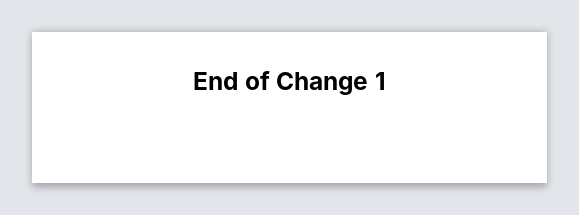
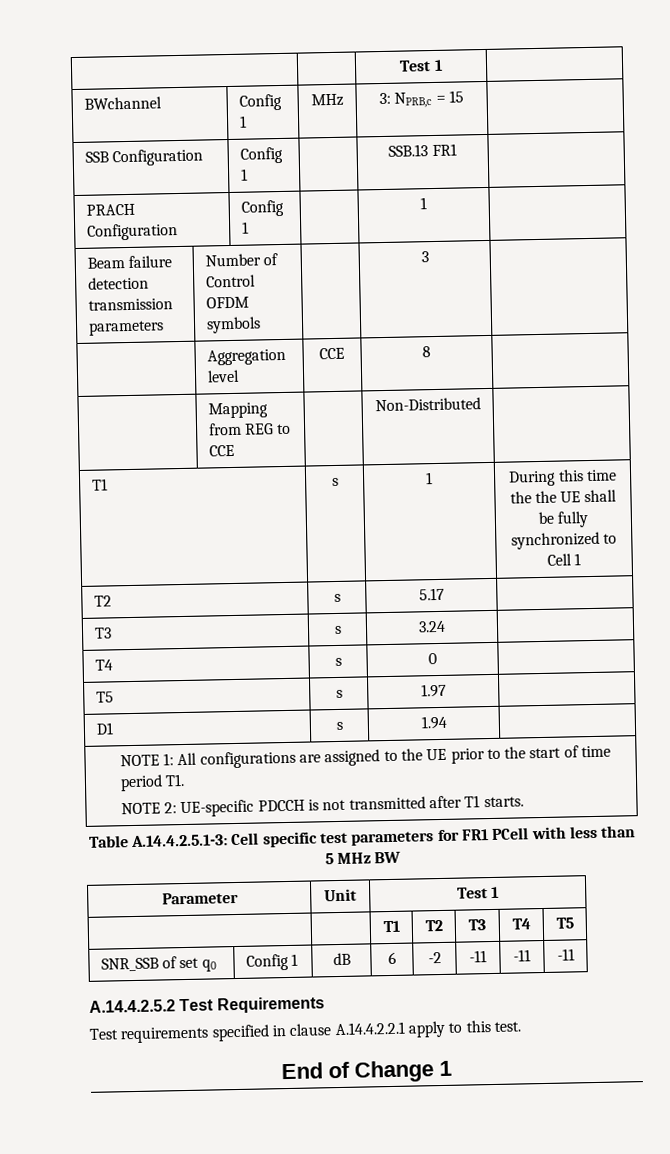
+ | | Test 1 |
+ BWchannel | Config 1 | MHz | 3: NPRB,c = 15 |
+ SSB Configuration | Config 1 | | SSB.13 FR1 |
+ PRACH Configuration | Config 1 | | 1 |
+ Beam failure detection transmission parameters | Number of Control OFDM symbols | | 3 |
+ | Aggregation level | CCE | 8 |
+ | Mapping from REG to CCE | | Non-Distributed |
+ T1 | s | 1 | During this time the the UE shall be fully synchronized to Cell 1
+ T2 | s | 5.17 |
+ T3 | s | 3.24 |
+ T4 | s | 0 |
+ T5 | s | 1.97 |
+ D1 | s | 1.94 |
+ NOTE 1: All configurations are assigned to the UE prior to the start of time period T1.
+ NOTE 2: UE-specific PDCCH is not transmitted after T1 starts.
+ Table A.14.4.2.5.1-3: Cell specific test parameters for FR1 PCell with less than 5 MHz BW
+ Parameter | Unit | Test 1
+ | | T1 | T2 | T3 | T4 | T5
+ SNR_SSB of set q0 | Config 1 | dB | 6 | -2 | -11 | -11 | -11
+ A.14.4.2.5.2 Test Requirements
+ Test requirements specified in clause A.14.4.2.2.1 apply to this test.

